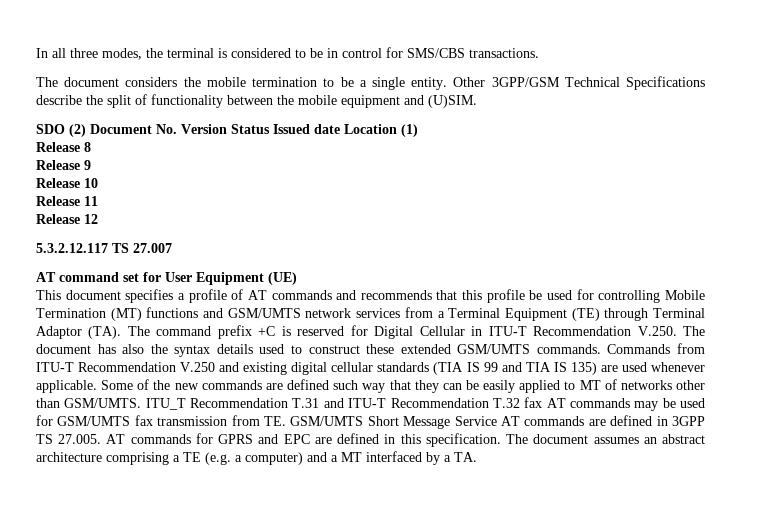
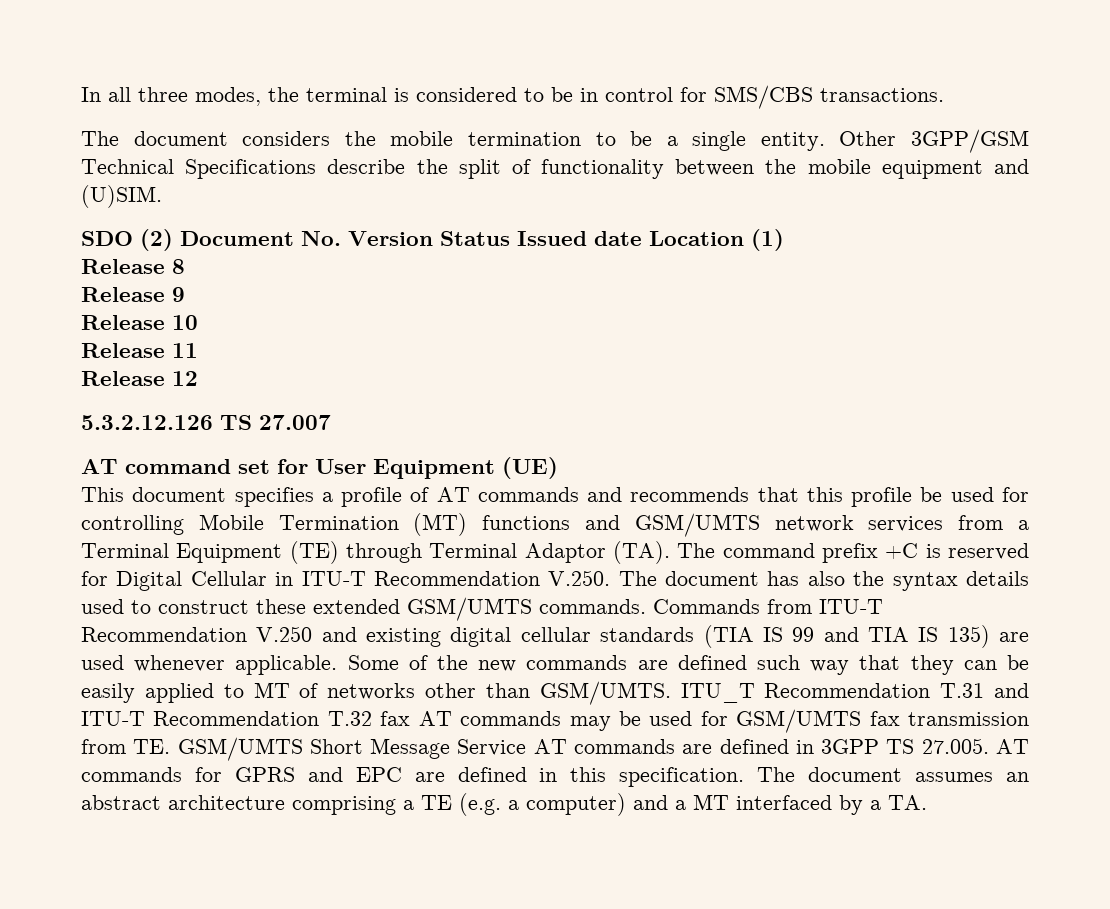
- 5.3.2.12.117 TS 27.007
+ 5.3.2.12.126 TS 27.007

